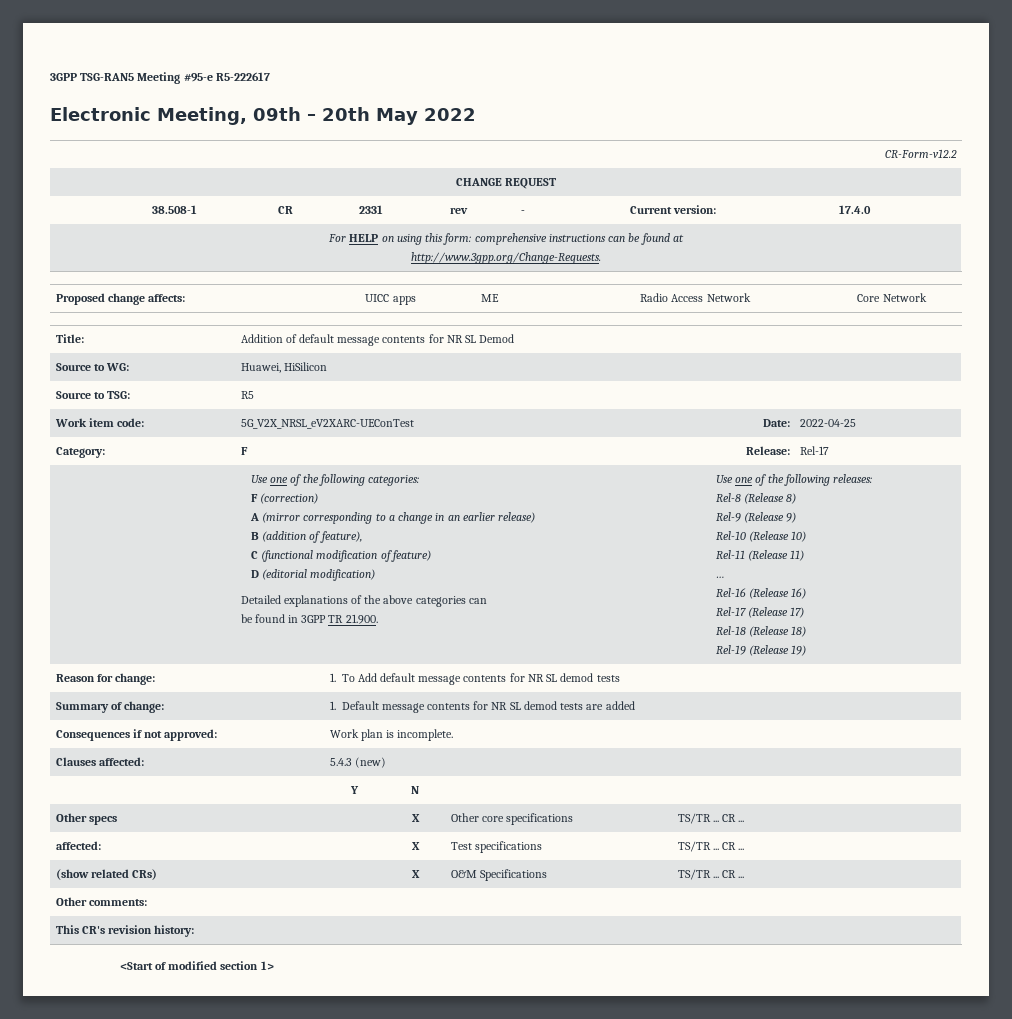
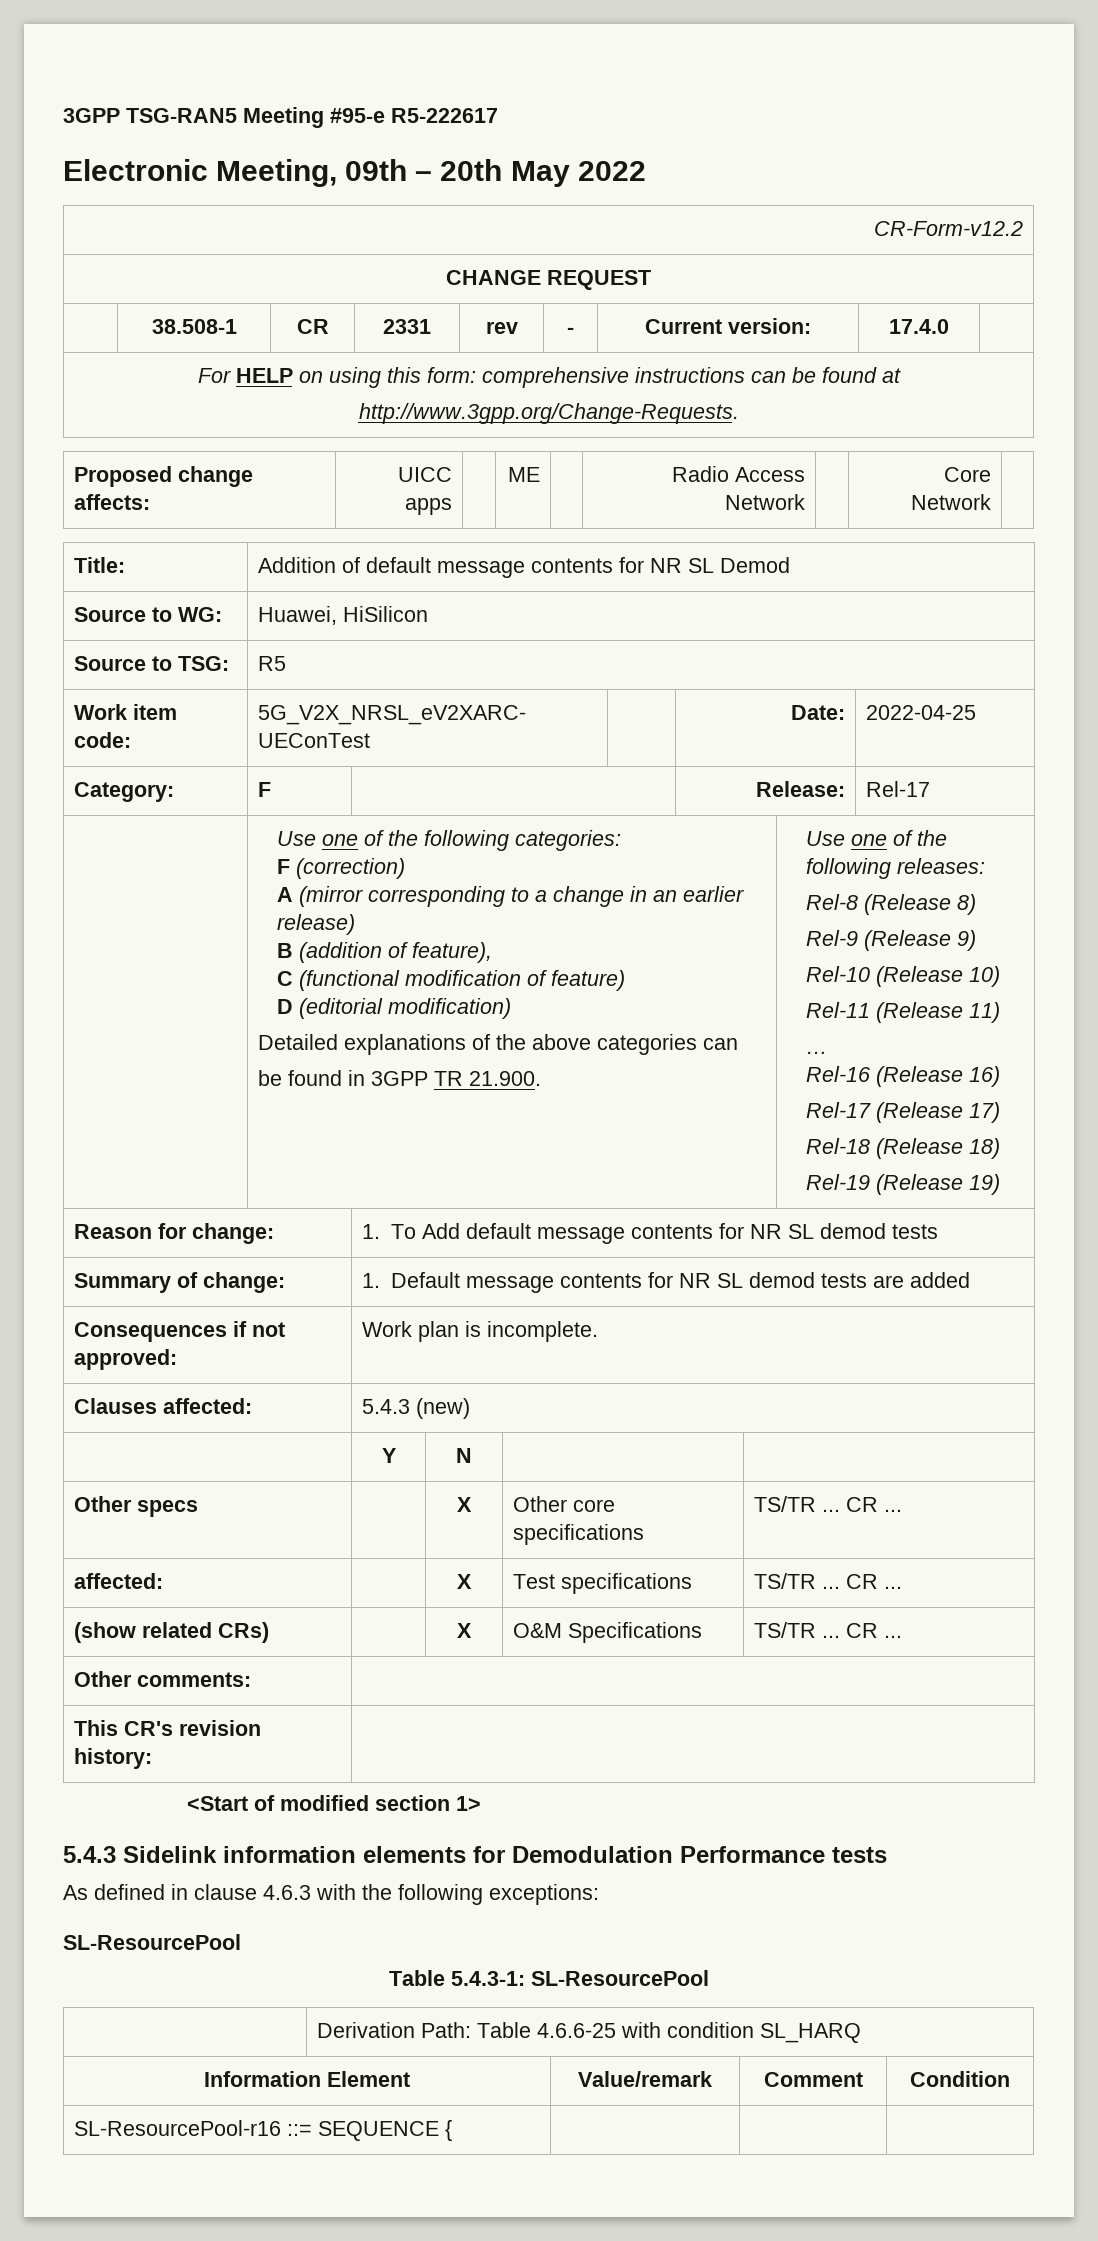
+ 5.4.3 Sidelink information elements for Demodulation Performance tests
+ As defined in clause 4.6.3 with the following exceptions:
+ SL-ResourcePool
+ Table 5.4.3-1: SL-ResourcePool
+ | Derivation Path: Table 4.6.6-25 with condition SL_HARQ
+ Information Element | Value/remark | Comment | Condition
+ SL-ResourcePool-r16 ::= SEQUENCE { | | |

